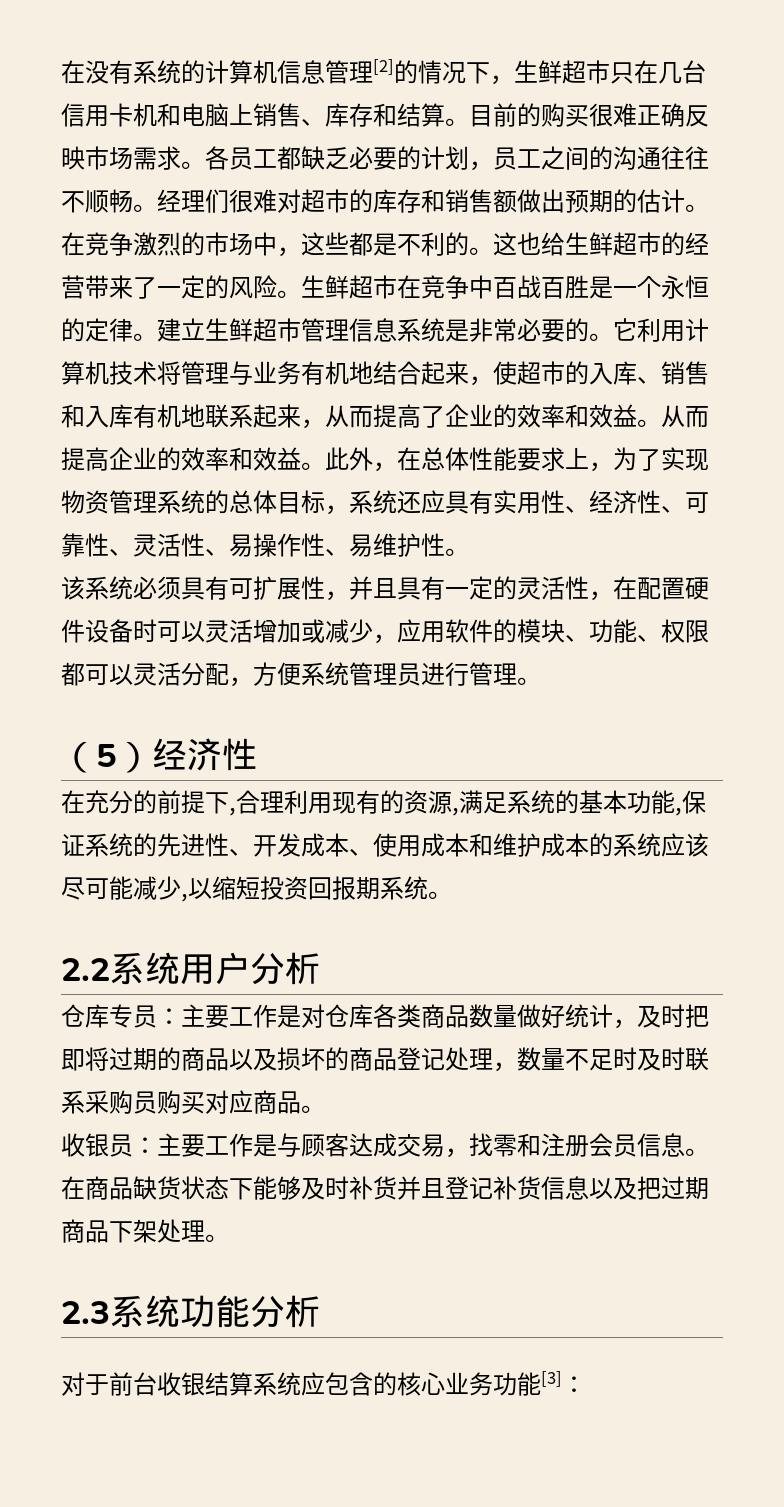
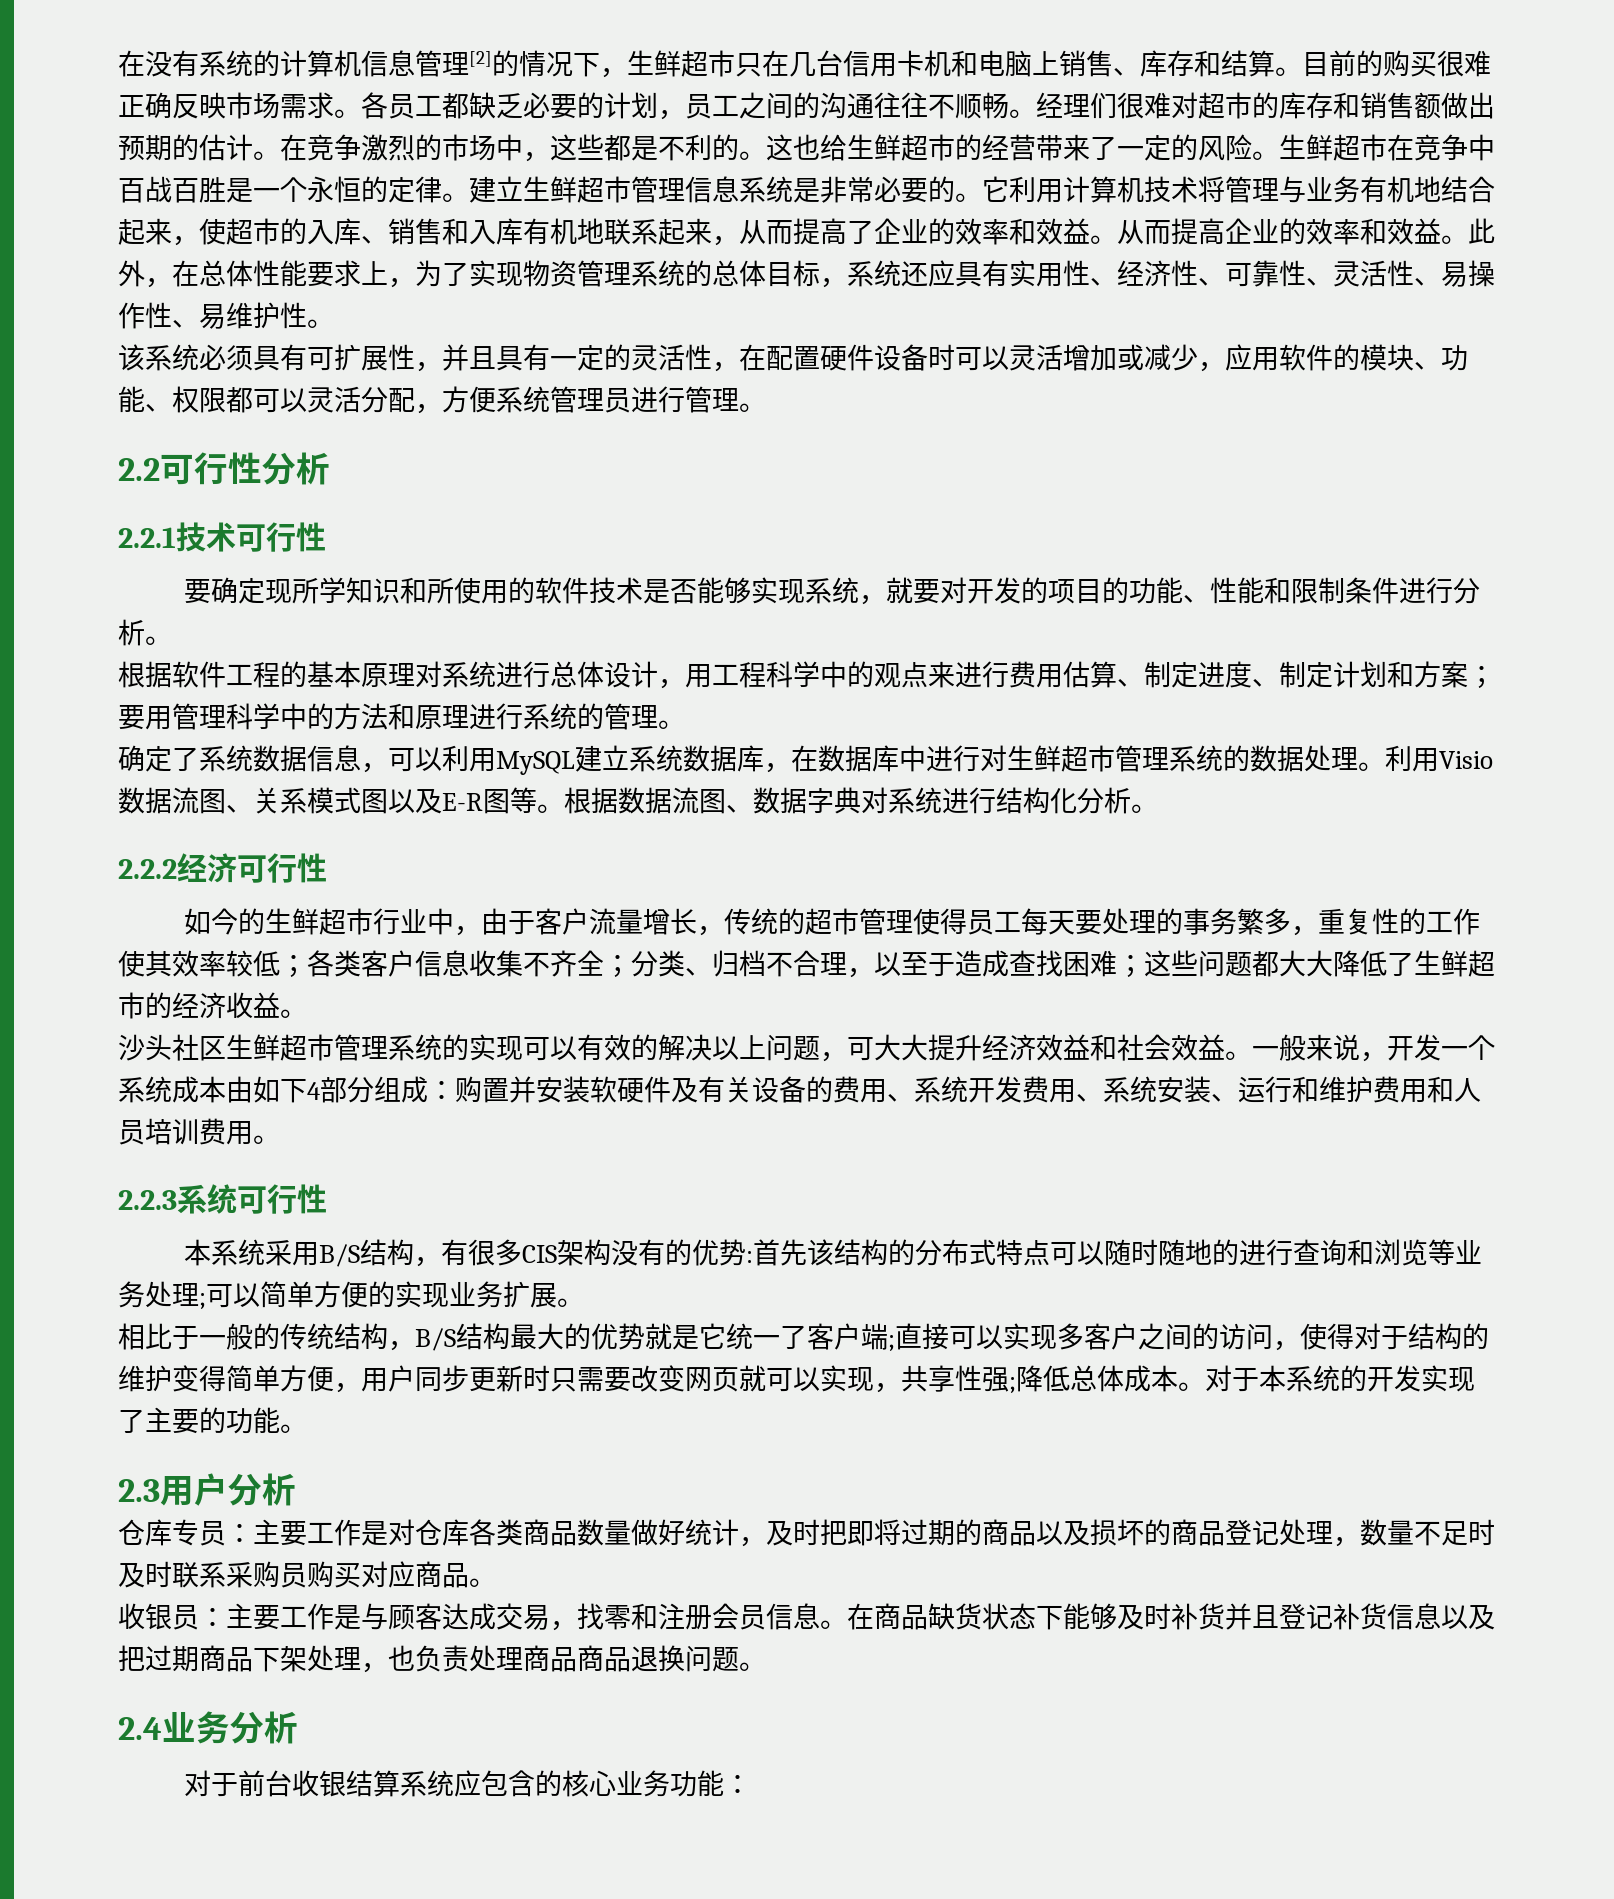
- （5）经济性
- 在充分的前提下,合理利用现有的资源,满足系统的基本功能,保证系统的先进性、开发成本、使用成本和维护成本的系统应该尽可能减少,以缩短投资回报期系统。
- 2.2系统用户分析
+ 2.2可行性分析
+ 2.2.1技术可行性
+ 要确定现所学知识和所使用的软件技术是否能够实现系统，就要对开发的项目的功能、性能和限制条件进行分析。
+ 根据软件工程的基本原理对系统进行总体设计，用工程科学中的观点来进行费用估算、制定进度、制定计划和方案；要用管理科学中的方法和原理进行系统的管理。
+ 确定了系统数据信息，可以利用MySQL建立系统数据库，在数据库中进行对生鲜超市管理系统的数据处理。利用Visio数据流图、关系模式图以及E-R图等。根据数据流图、数据字典对系统进行结构化分析。
+ 2.2.2经济可行性
+ 如今的生鲜超市行业中，由于客户流量增长，传统的超市管理使得员工每天要处理的事务繁多，重复性的工作使其效率较低；各类客户信息收集不齐全；分类、归档不合理，以至于造成查找困难；这些问题都大大降低了生鲜超市的经济收益。
+ 沙头社区生鲜超市管理系统的实现可以有效的解决以上问题，可大大提升经济效益和社会效益。一般来说，开发一个系统成本由如下4部分组成：购置并安装软硬件及有关设备的费用、系统开发费用、系统安装、运行和维护费用和人员培训费用。
+ 2.2.3系统可行性
+ 本系统采用B/S结构，有很多CIS架构没有的优势:首先该结构的分布式特点可以随时随地的进行查询和浏览等业务处理;可以简单方便的实现业务扩展。
+ 相比于一般的传统结构，B/S结构最大的优势就是它统一了客户端;直接可以实现多客户之间的访问，使得对于结构的维护变得简单方便，用户同步更新时只需要改变网页就可以实现，共享性强;降低总体成本。对于本系统的开发实现了主要的功能。
+ 2.3用户分析
- 在商品缺货状态下能够及时补货并且登记补货信息以及把过期商品下架处理。
- 2.3系统功能分析
+ 在商品缺货状态下能够及时补货并且登记补货信息以及把过期商品下架处理，也负责处理商品商品退换问题。
+ 2.4业务分析
- 对于前台收银结算系统应包含的核心业务功能[3]：
+ 对于前台收银结算系统应包含的核心业务功能：

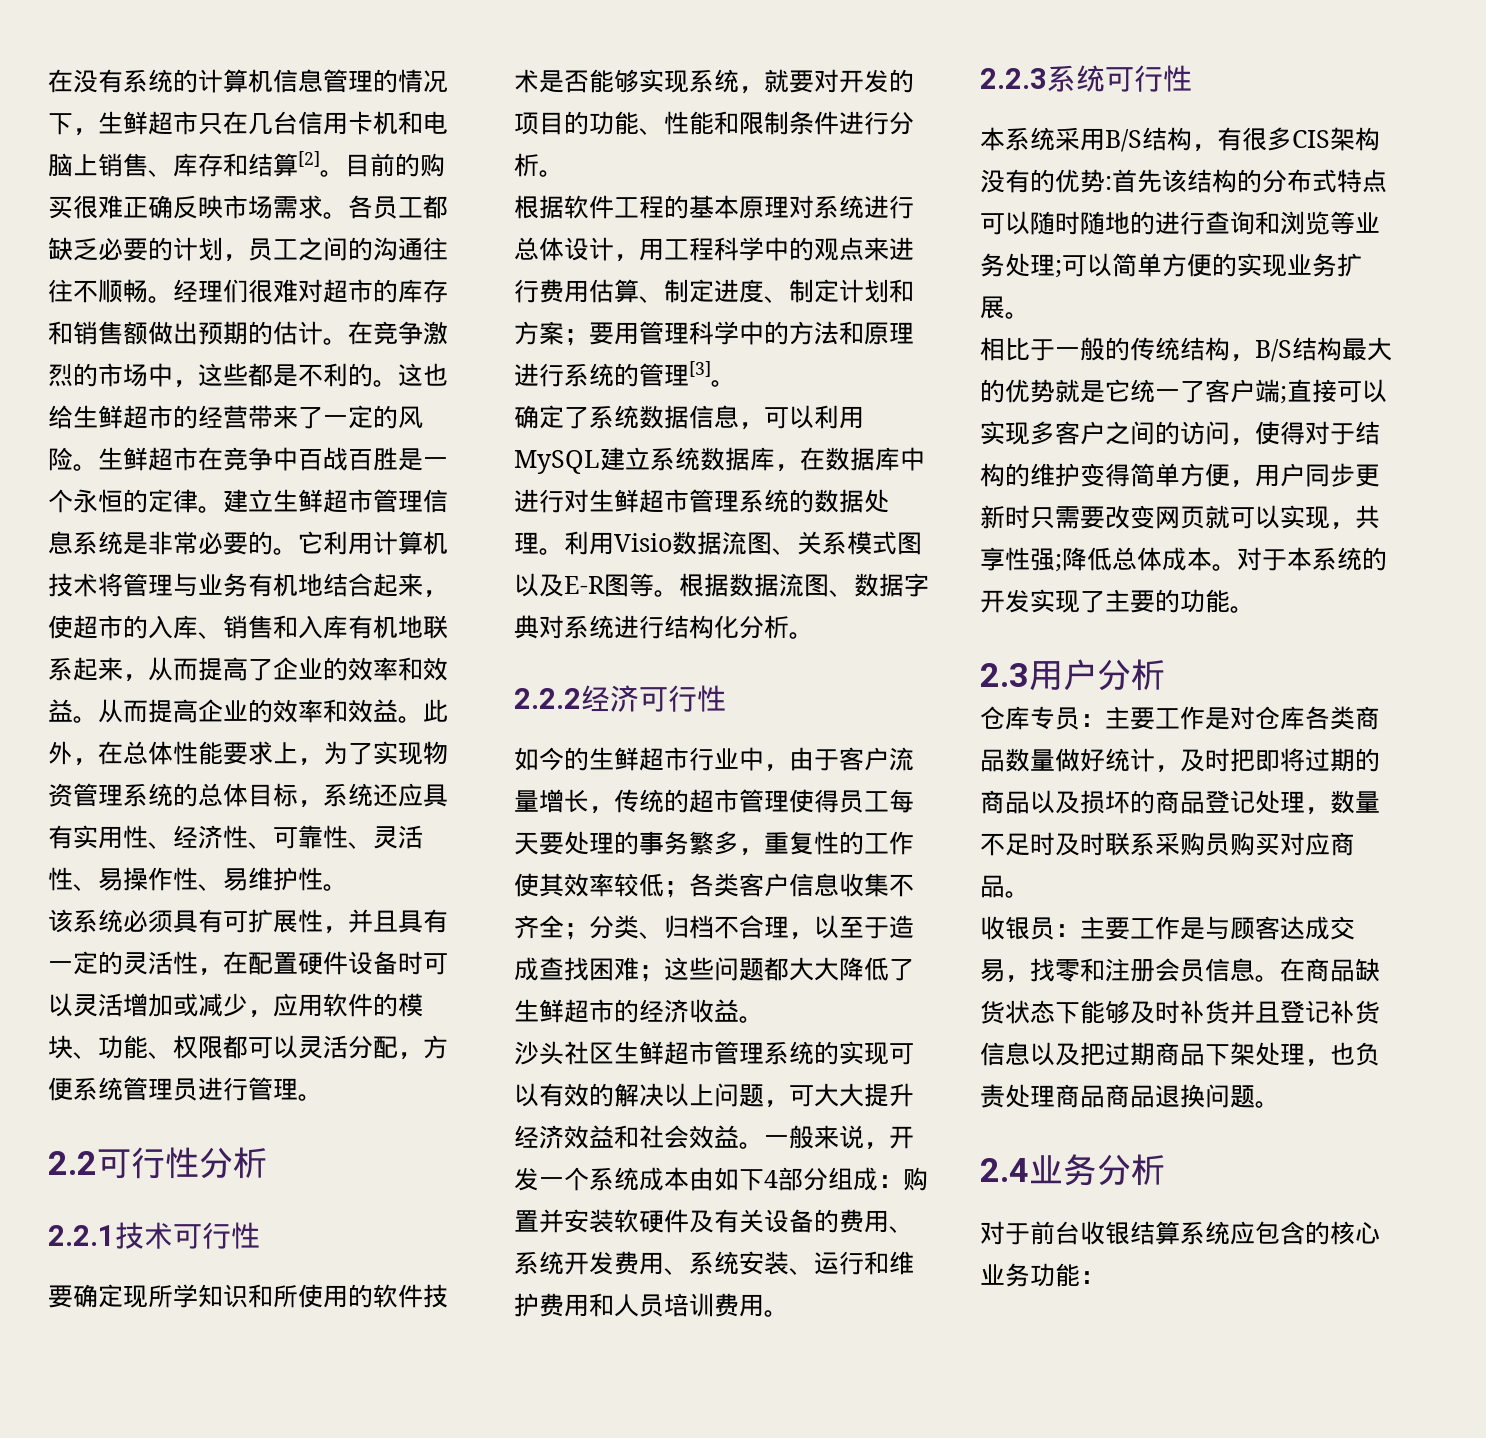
- 在没有系统的计算机信息管理[2]的情况下，生鲜超市只在几台信用卡机和电脑上销售、库存和结算。
+ 在没有系统的计算机信息管理的情况下，生鲜超市只在几台信用卡机和电脑上销售、库存和结算[2]。
- 根据软件工程的基本原理对系统进行总体设计，用工程科学中的观点来进行费用估算、制定进度、制定计划和方案；要用管理科学中的方法和原理进行系统的管理。
+ 根据软件工程的基本原理对系统进行总体设计，用工程科学中的观点来进行费用估算、制定进度、制定计划和方案；要用管理科学中的方法和原理进行系统的管理[3]。

